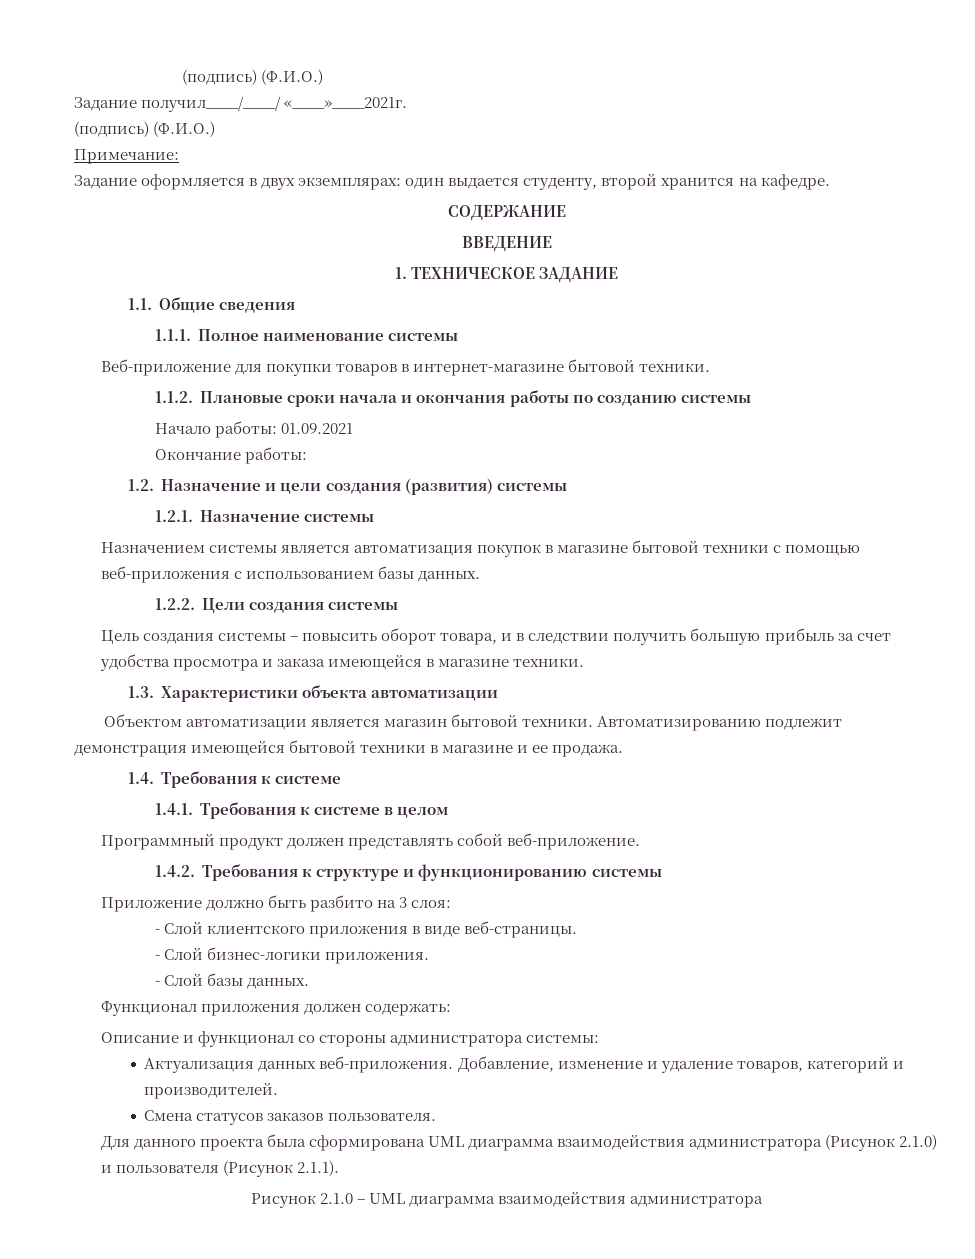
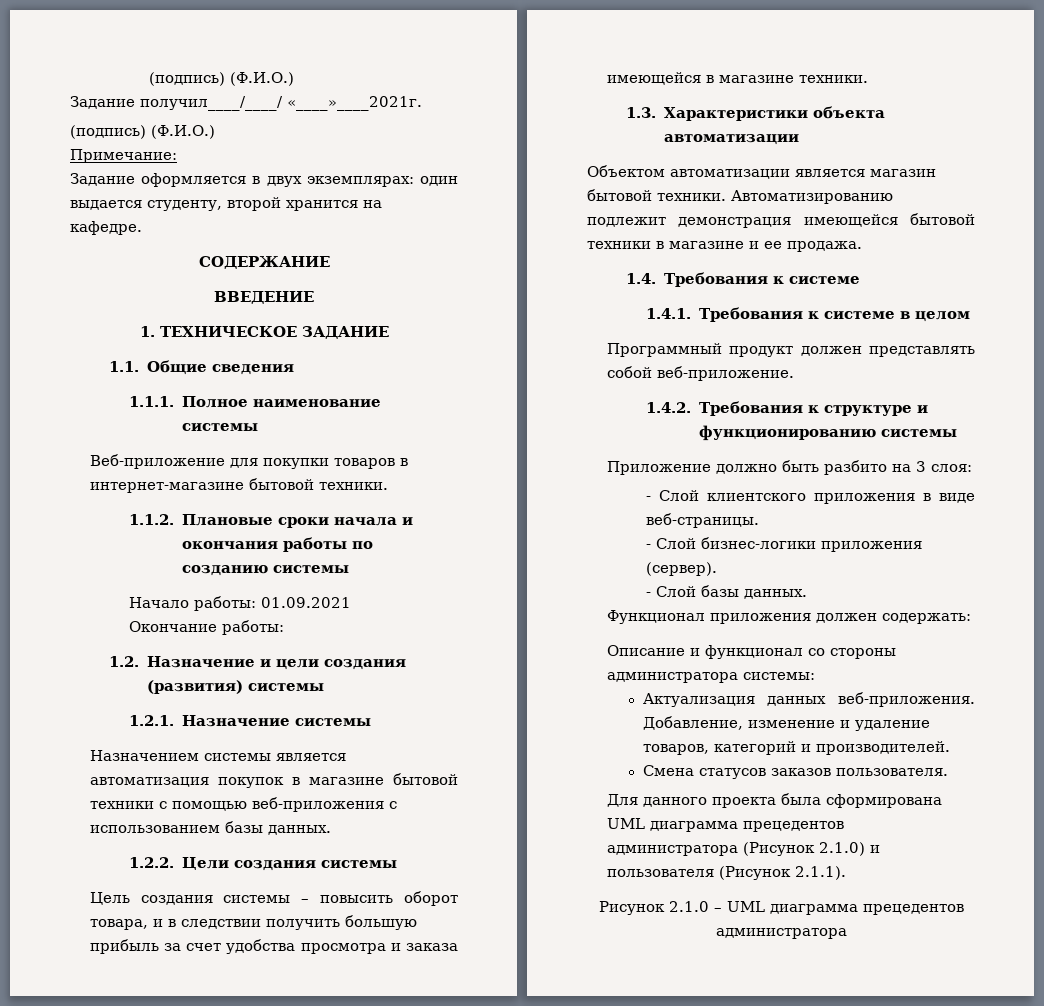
- - Слой бизнес-логики приложения.
+ - Слой бизнес-логики приложения (сервер).
- Для данного проекта была сформирована UML диаграмма взаимодействия администратора (Рисунок 2.1.0) и пользователя (Рисунок 2.1.1).
+ Для данного проекта была сформирована UML диаграмма прецедентов администратора (Рисунок 2.1.0) и пользователя (Рисунок 2.1.1).
- Рисунок 2.1.0 – UML диаграмма взаимодействия администратора
+ Рисунок 2.1.0 – UML диаграмма прецедентов администратора

